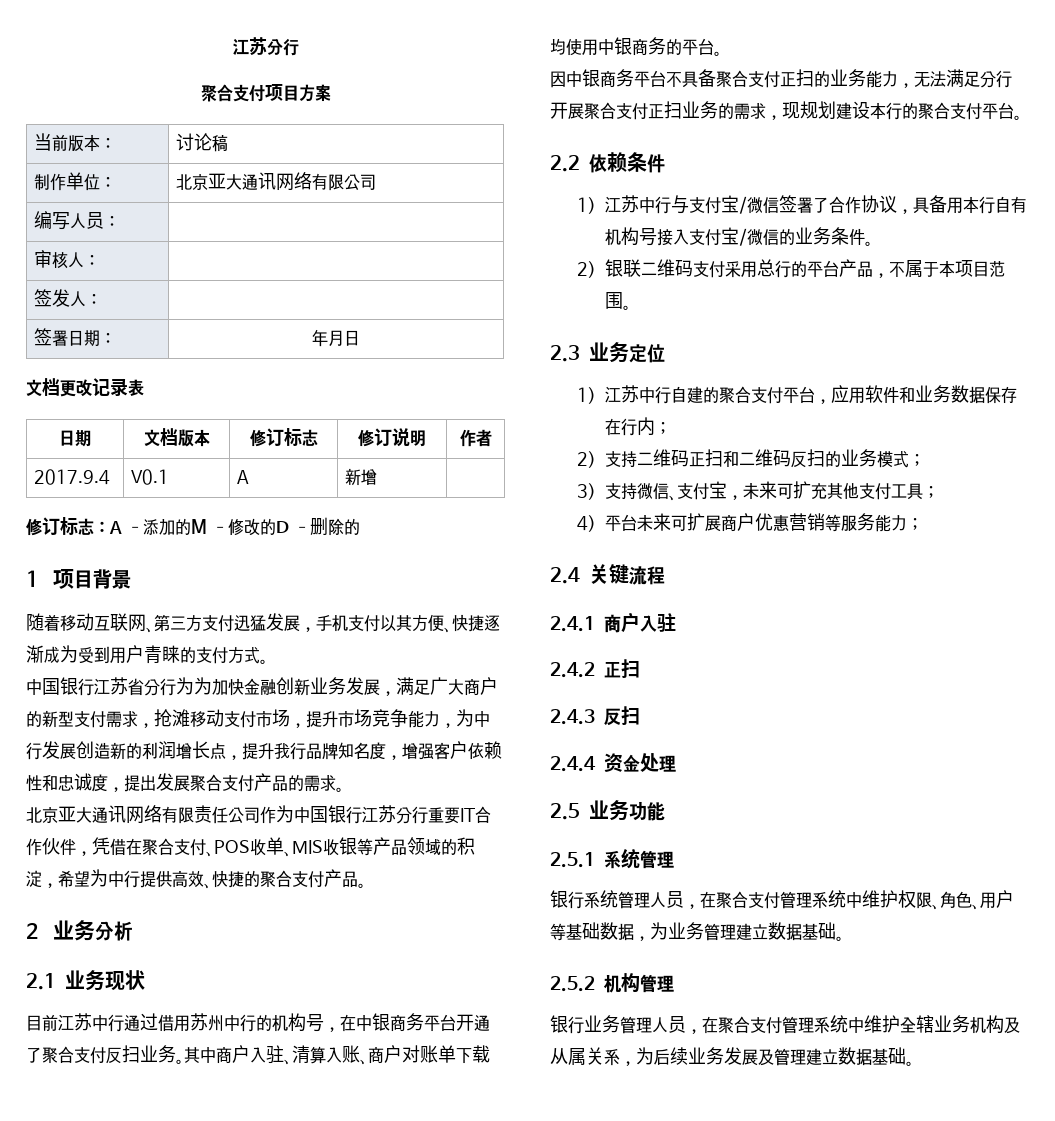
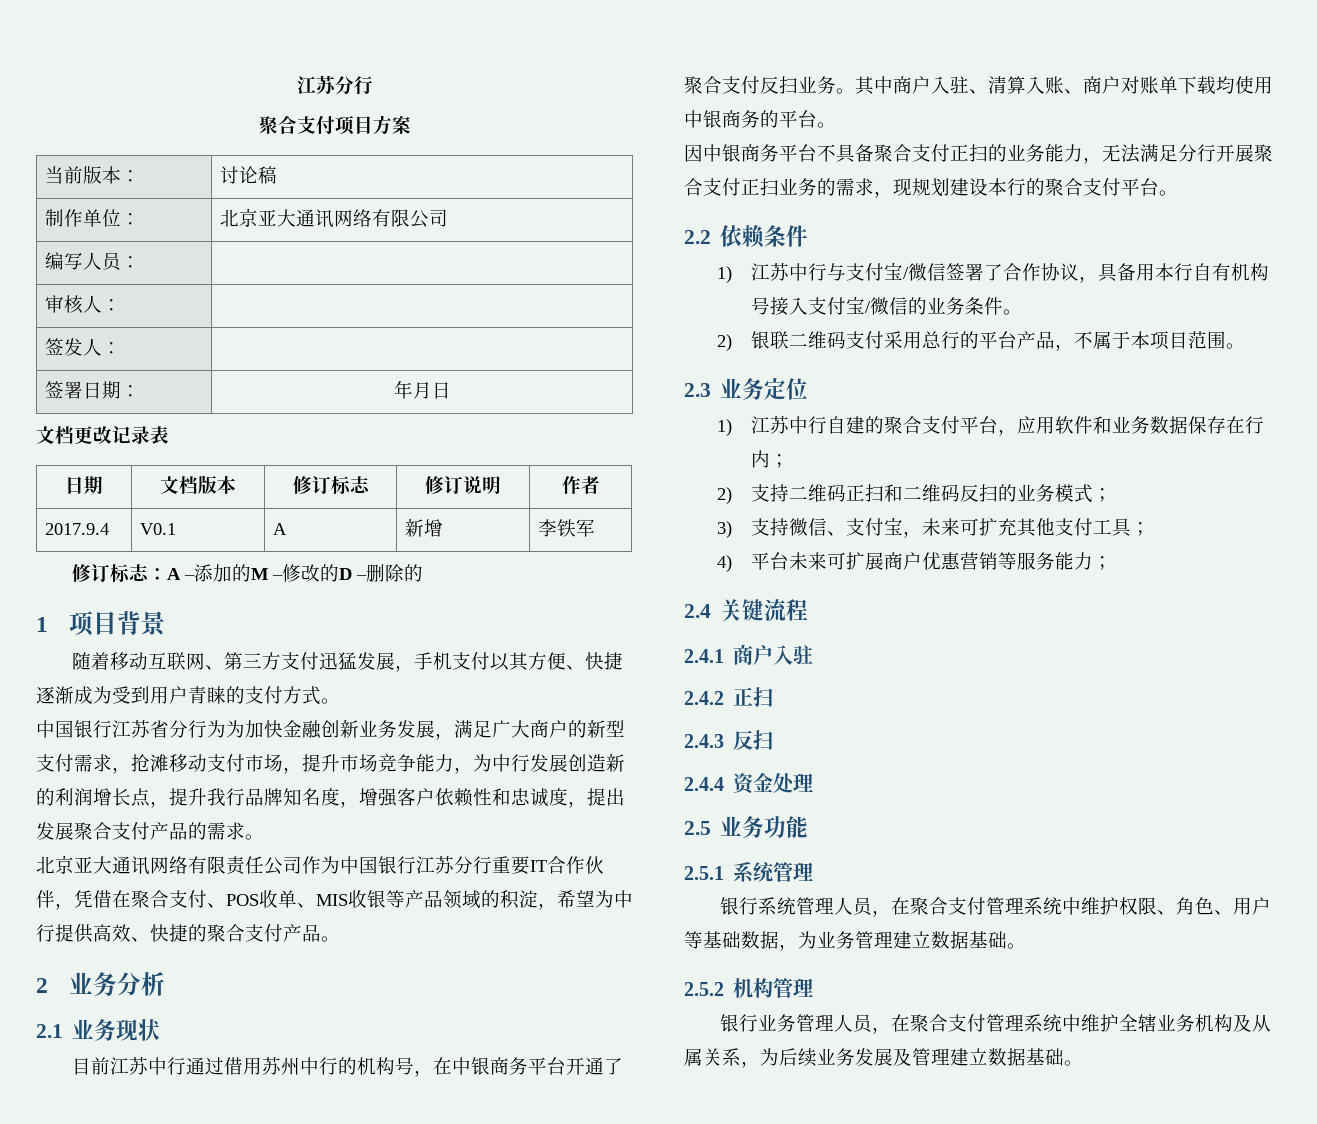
- 2017.9.4 | V0.1 | A | 新增 |
+ 2017.9.4 | V0.1 | A | 新增 | 李铁军

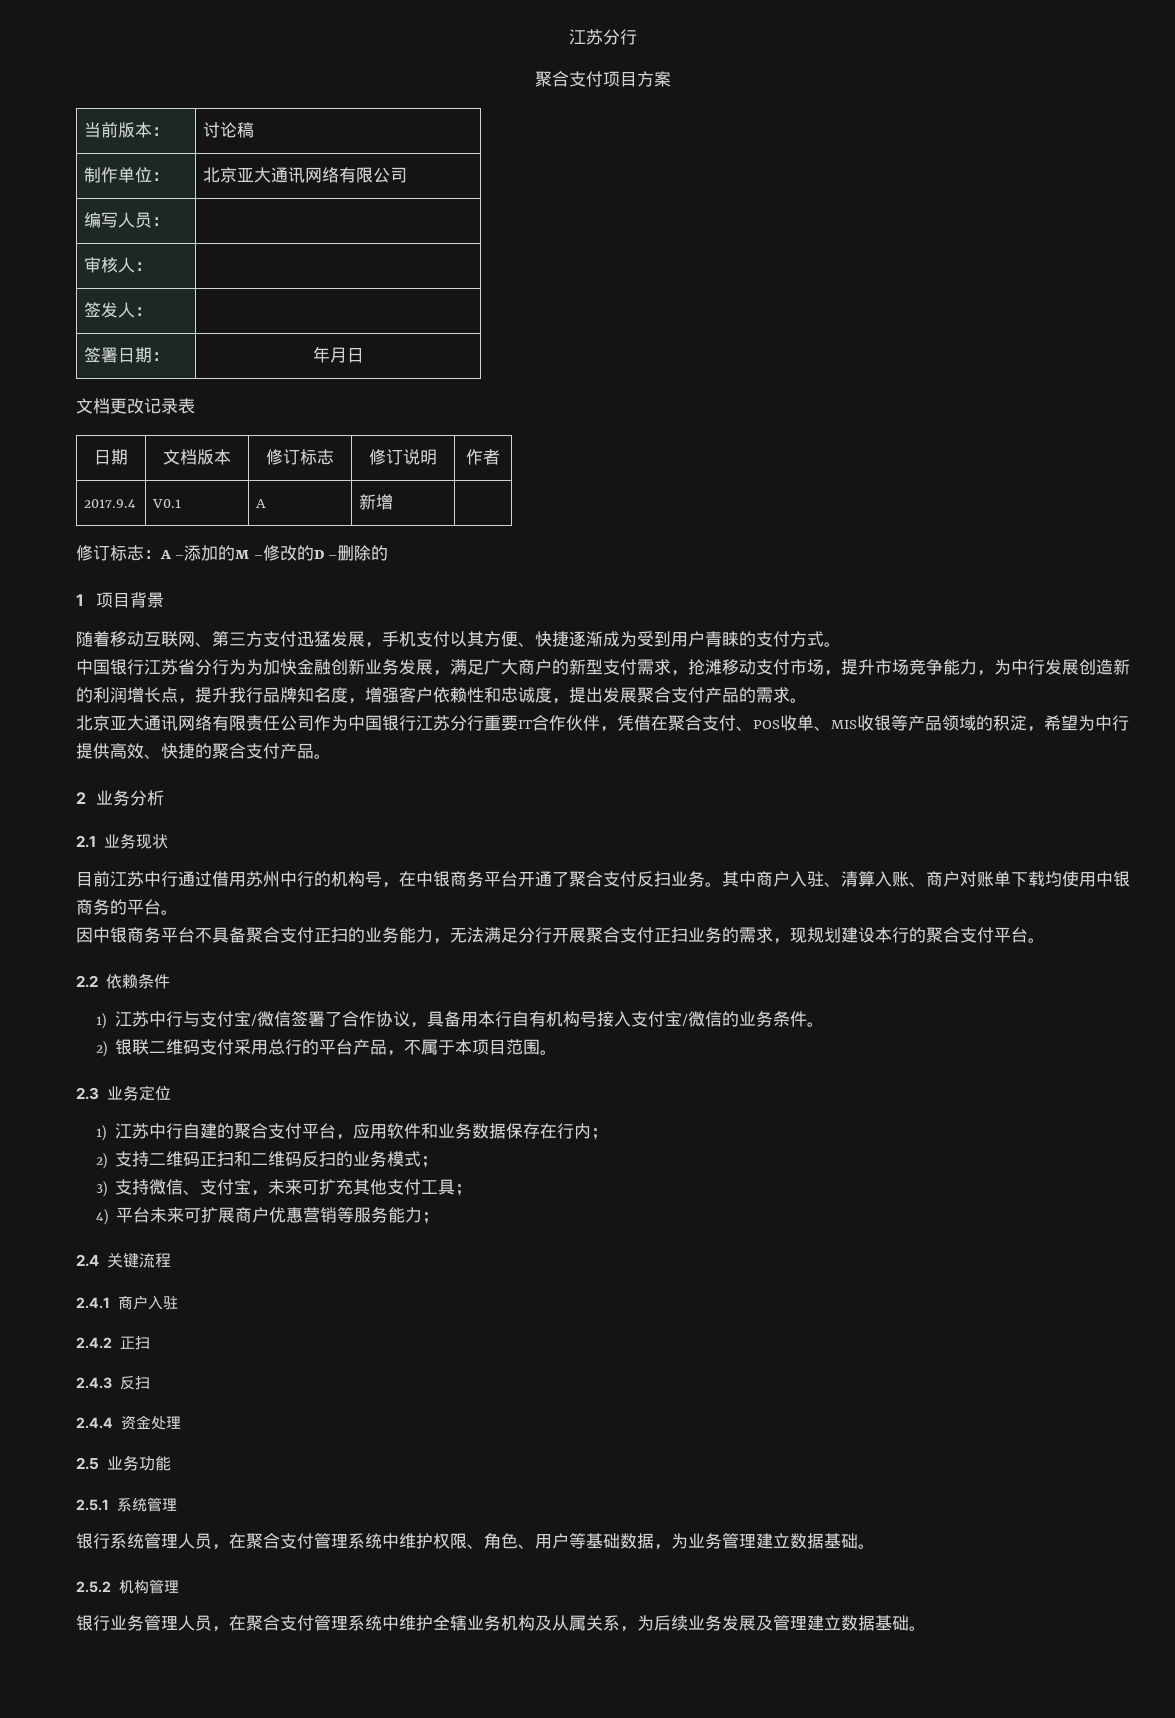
- 2017.9.4 | V0.1 | A | 新增 | 李铁军
+ 2017.9.4 | V0.1 | A | 新增 |

